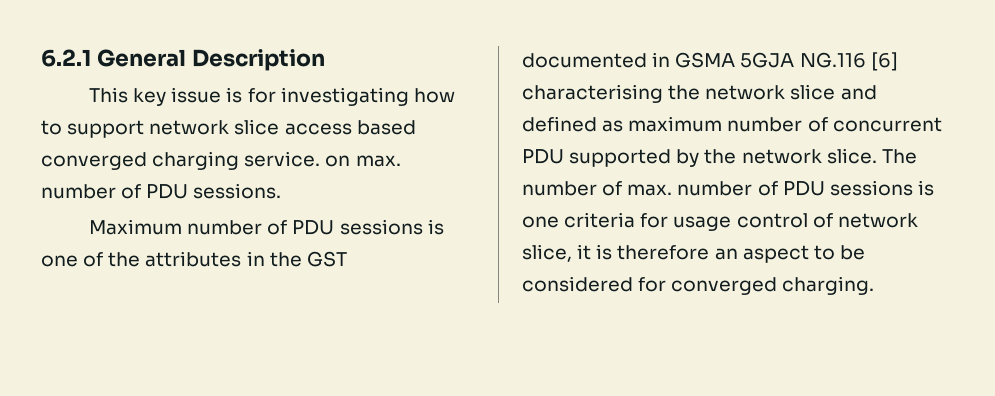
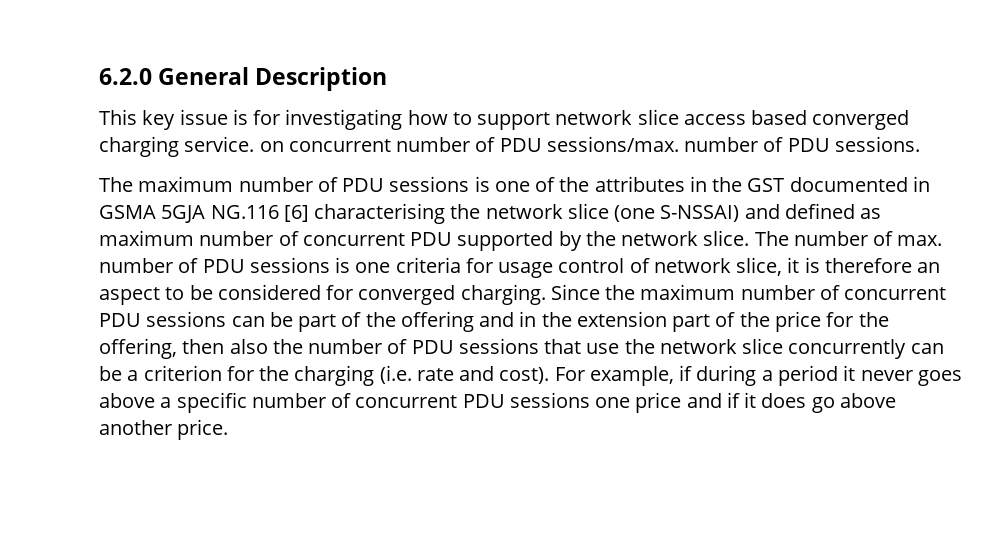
- 6.2.1 General Description
+ 6.2.0 General Description
- This key issue is for investigating how to support network slice access based converged charging service. on max. number of PDU sessions.
+ This key issue is for investigating how to support network slice access based converged charging service. on concurrent number of PDU sessions/max. number of PDU sessions.
- Maximum number of PDU sessions is one of the attributes in the GST documented in GSMA 5GJA NG.116 [6] characterising the network slice and defined as maximum number of concurrent PDU supported by the network slice.
+ The maximum number of PDU sessions is one of the attributes in the GST documented in GSMA 5GJA NG.116 [6] characterising the network slice (one S-NSSAI) and defined as maximum number of concurrent PDU supported by the network slice.
+ Since the maximum number of concurrent PDU sessions can be part of the offering and in the extension part of the price for the offering, then also the number of PDU sessions that use the network slice concurrently can be a criterion for the charging (i.e. rate and cost). For example, if during a period it never goes above a specific number of concurrent PDU sessions one price and if it does go above another price.

